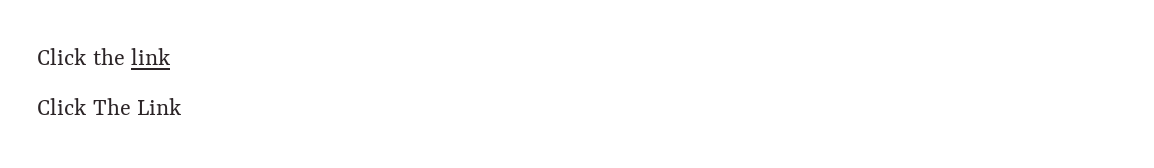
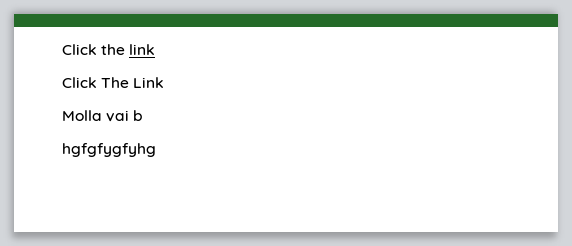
+ Molla vai b
+ hgfgfygfyhg

